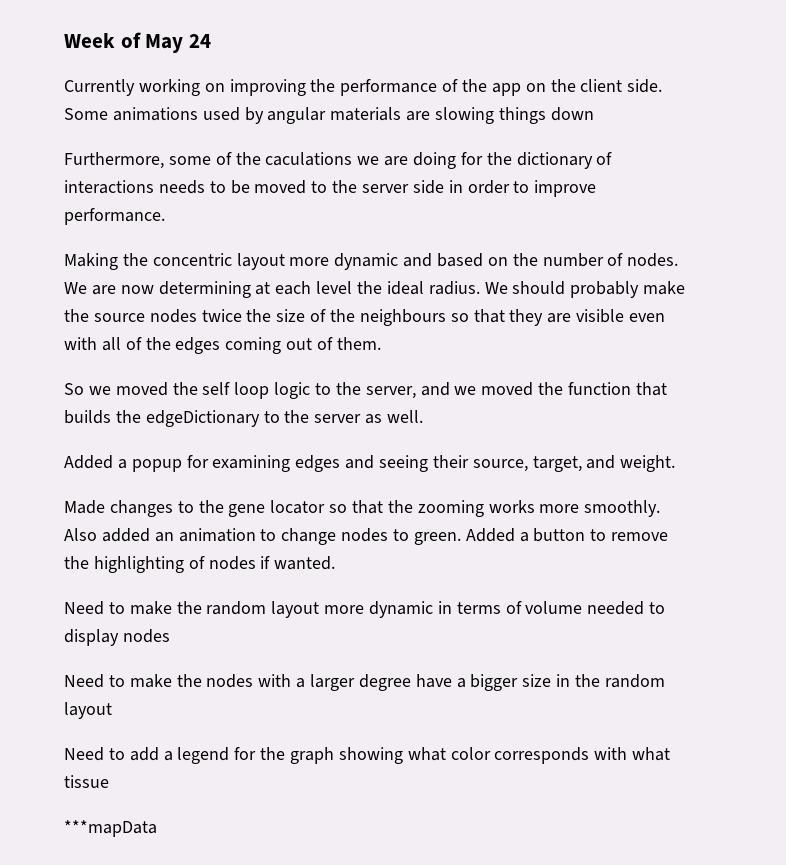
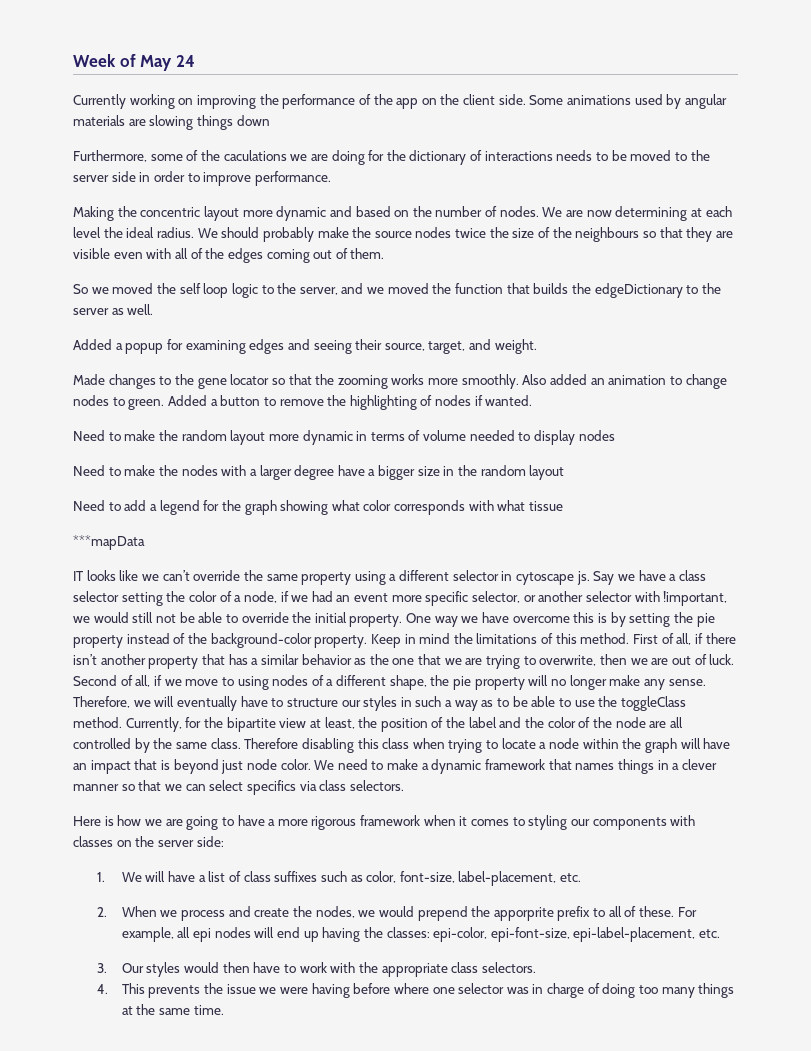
+ IT looks like we can’t override the same property using a different selector in cytoscape js. Say we have a class selector setting the color of a node, if we had an event more specific selector, or another selector with !important, we would still not be able to override the initial property. One way we have overcome this is by setting the pie property instead of the background-color property. Keep in mind the limitations of this method. First of all, if there isn’t another property that has a similar behavior as the one that we are trying to overwrite, then we are out of luck. Second of all, if we move to using nodes of a different shape, the pie property will no longer make any sense. Therefore, we will eventually have to structure our styles in such a way as to be able to use the toggleClass method. Currently, for the bipartite view at least, the position of the label and the color of the node are all controlled by the same class. Therefore disabling this class when trying to locate a node within the graph will have an impact that is beyond just node color. We need to make a dynamic framework that names things in a clever manner so that we can select specifics via class selectors.
+ Here is how we are going to have a more rigorous framework when it comes to styling our components with classes on the server side:
+ 1. We will have a list of class suffixes such as color, font-size, label-placement, etc.
+ 2. When we process and create the nodes, we would prepend the apporprite prefix to all of these. For example, all epi nodes will end up having the classes: epi-color, epi-font-size, epi-label-placement, etc.
+ 3. Our styles would then have to work with the appropriate class selectors.
+ 4. This prevents the issue we were having before where one selector was in charge of doing too many things at the same time.

